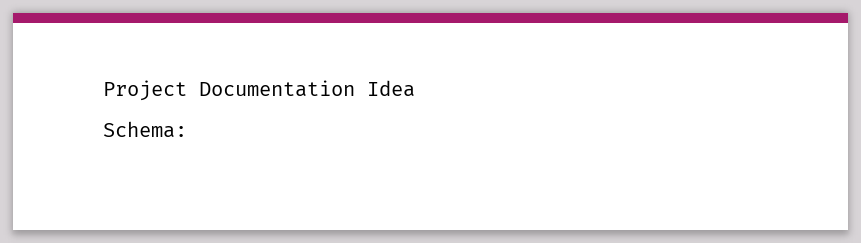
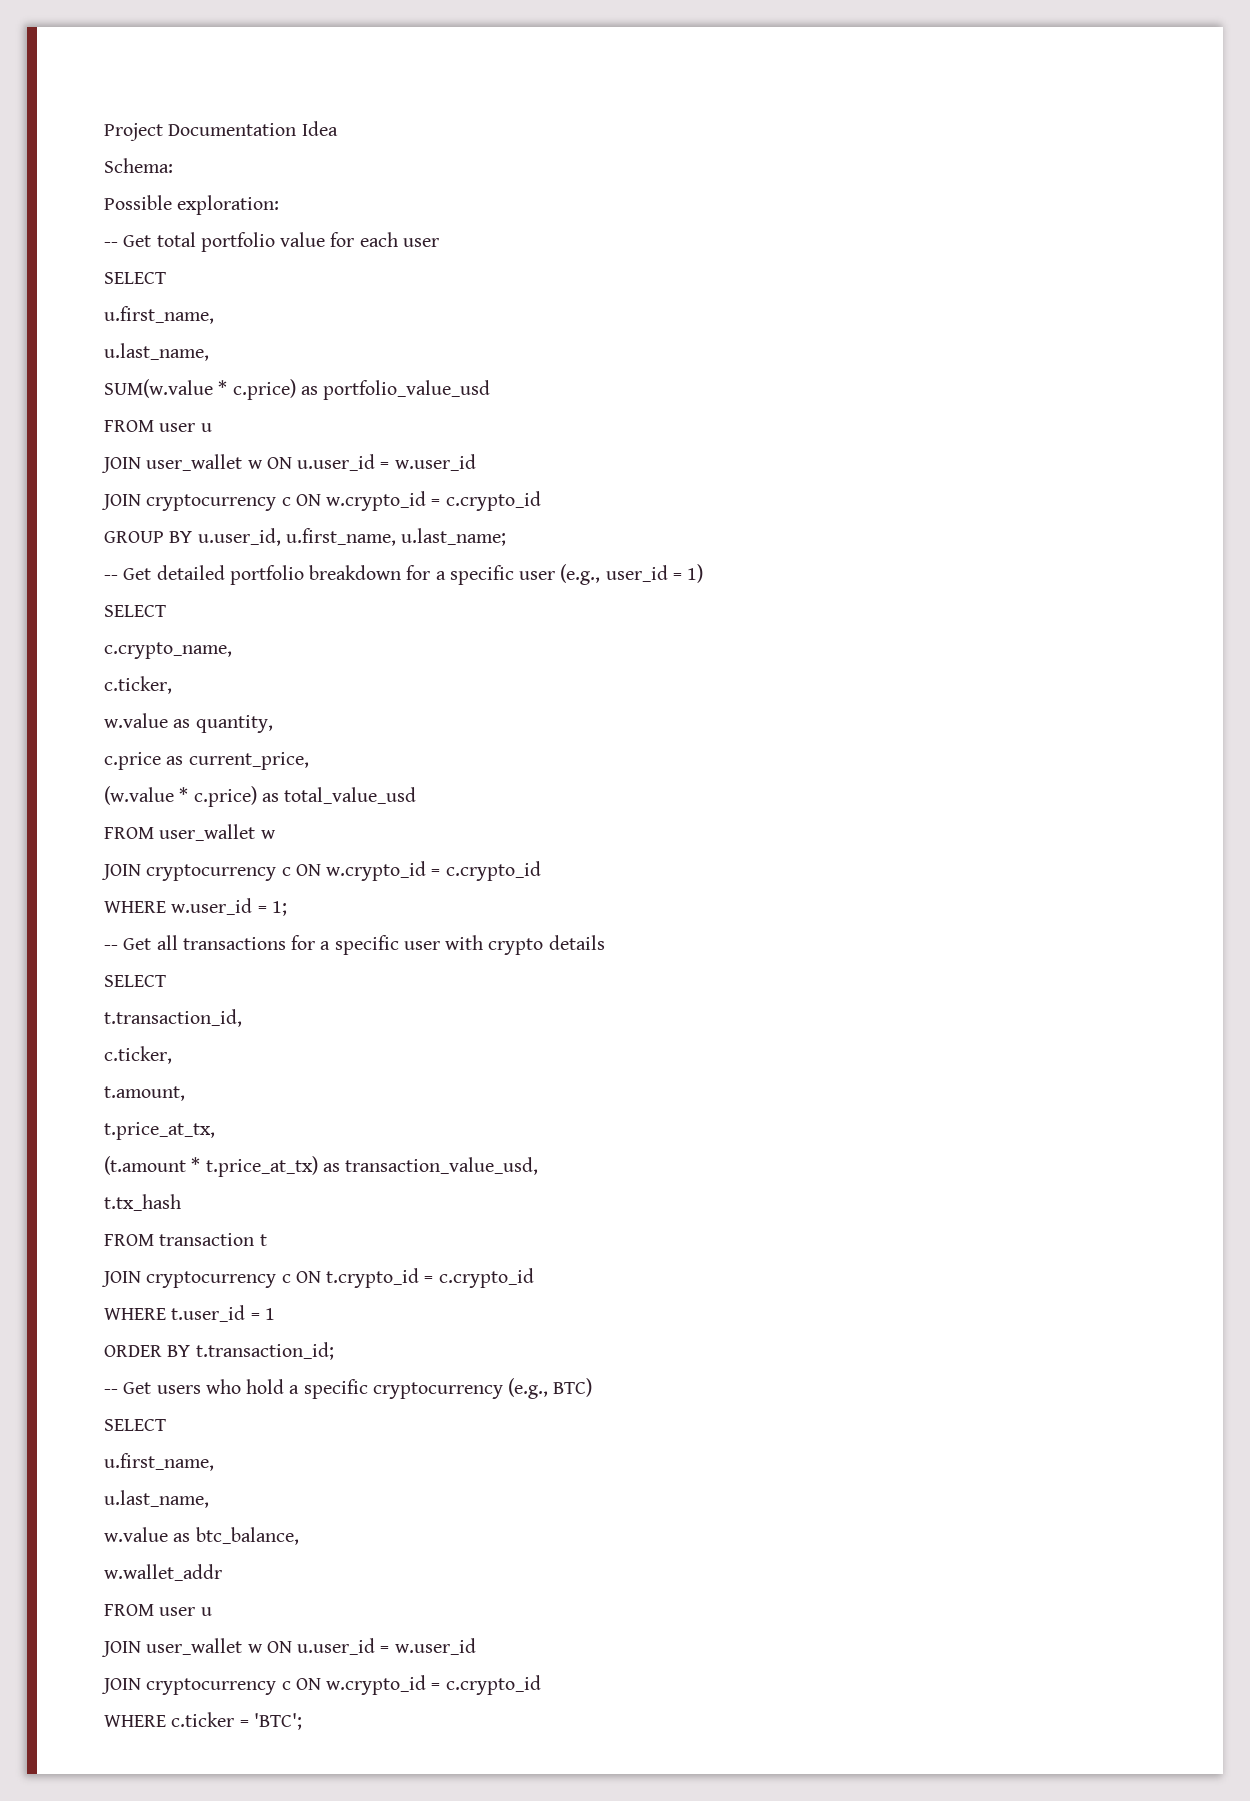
+ Possible exploration:
+ -- Get total portfolio value for each user
+ SELECT
+ u.first_name,
+ u.last_name,
+ SUM(w.value * c.price) as portfolio_value_usd
+ FROM user u
+ JOIN user_wallet w ON u.user_id = w.user_id
+ JOIN cryptocurrency c ON w.crypto_id = c.crypto_id
+ GROUP BY u.user_id, u.first_name, u.last_name;
+ -- Get detailed portfolio breakdown for a specific user (e.g., user_id = 1)
+ SELECT
+ c.crypto_name,
+ c.ticker,
+ w.value as quantity,
+ c.price as current_price,
+ (w.value * c.price) as total_value_usd
+ FROM user_wallet w
+ JOIN cryptocurrency c ON w.crypto_id = c.crypto_id
+ WHERE w.user_id = 1;
+ -- Get all transactions for a specific user with crypto details
+ SELECT
+ t.transaction_id,
+ c.ticker,
+ t.amount,
+ t.price_at_tx,
+ (t.amount * t.price_at_tx) as transaction_value_usd,
+ t.tx_hash
+ FROM transaction t
+ JOIN cryptocurrency c ON t.crypto_id = c.crypto_id
+ WHERE t.user_id = 1
+ ORDER BY t.transaction_id;
+ -- Get users who hold a specific cryptocurrency (e.g., BTC)
+ SELECT
+ u.first_name,
+ u.last_name,
+ w.value as btc_balance,
+ w.wallet_addr
+ FROM user u
+ JOIN user_wallet w ON u.user_id = w.user_id
+ JOIN cryptocurrency c ON w.crypto_id = c.crypto_id
+ WHERE c.ticker = 'BTC';

